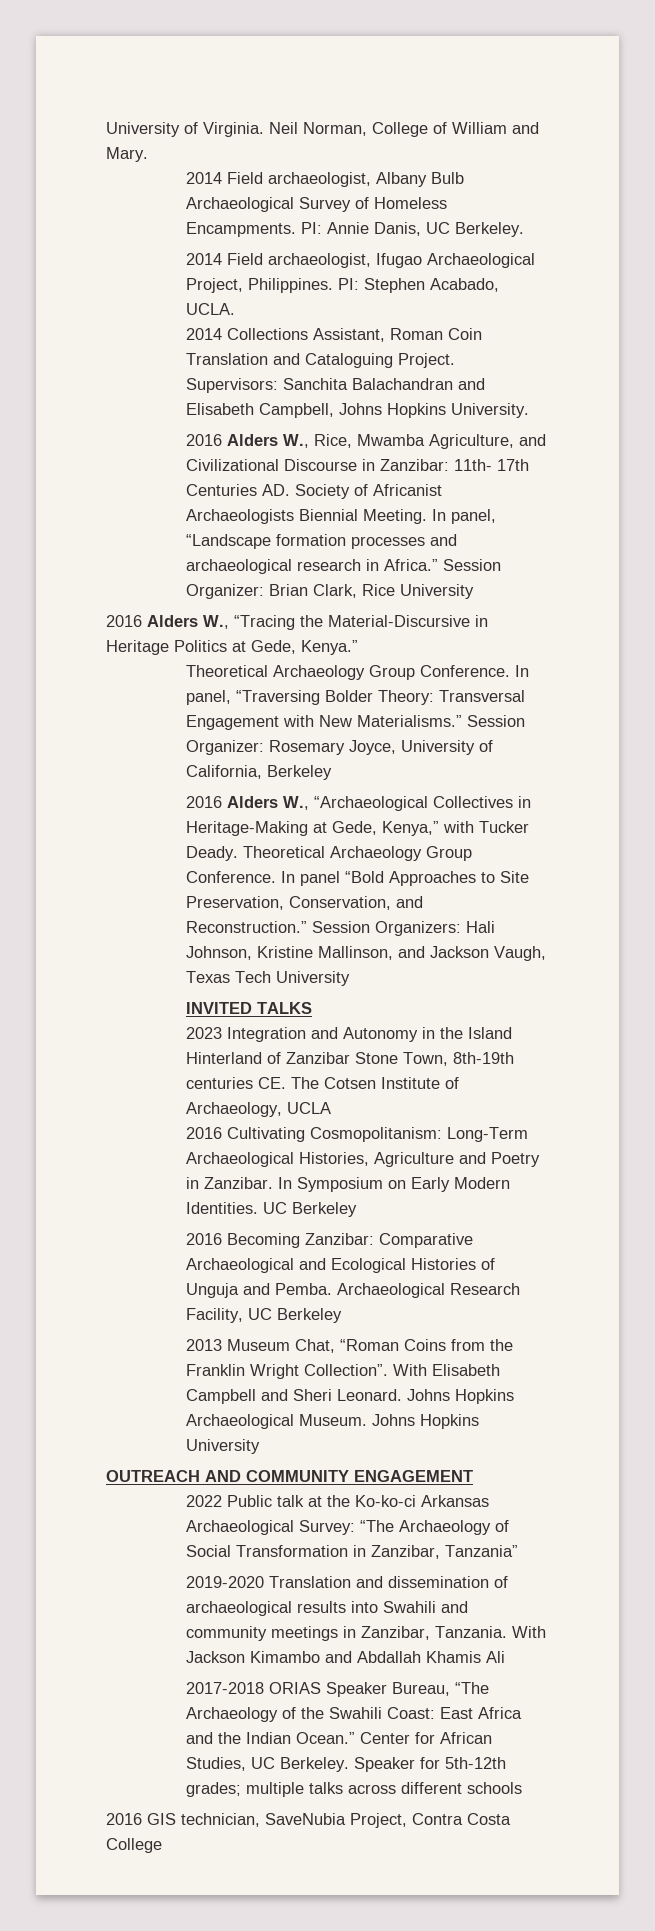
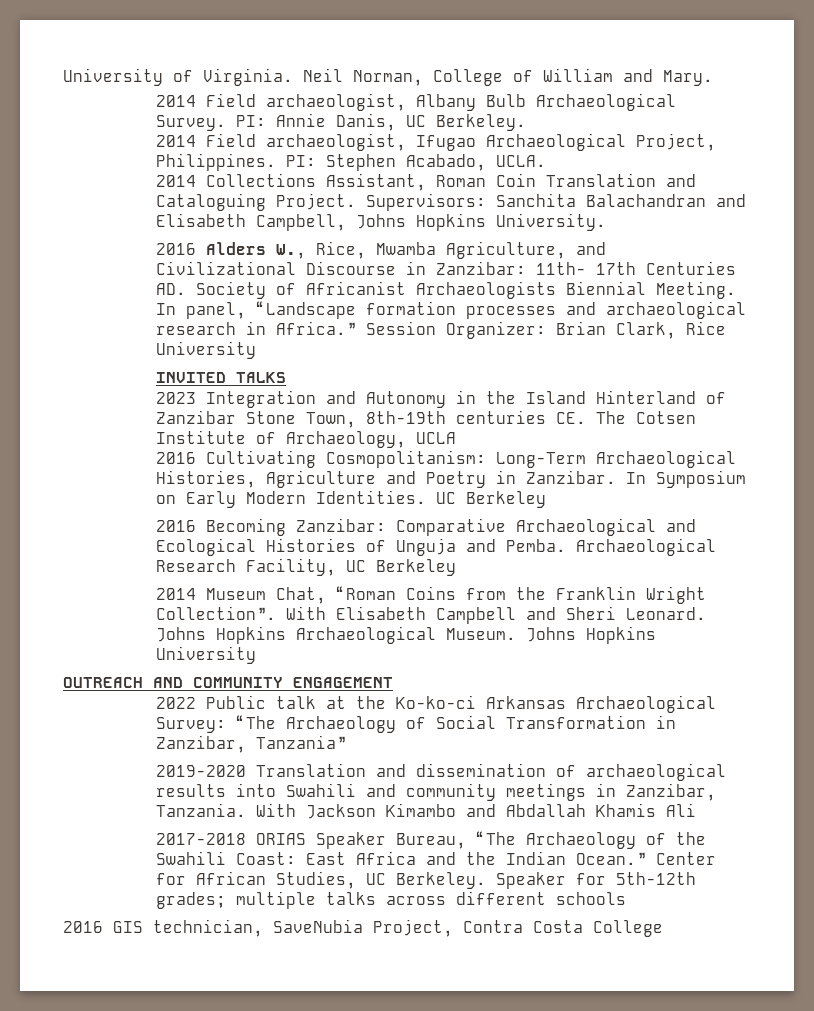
- 2014 Field archaeologist, Albany Bulb Archaeological Survey of Homeless Encampments.
+ 2014 Field archaeologist, Albany Bulb Archaeological Survey.
- 2016 Alders W., “Tracing the Material-Discursive in Heritage Politics at Gede, Kenya.”
- Theoretical Archaeology Group Conference. In panel, “Traversing Bolder Theory: Transversal Engagement with New Materialisms.” Session Organizer: Rosemary Joyce, University of California, Berkeley
- 2016 Alders W., “Archaeological Collectives in Heritage-Making at Gede, Kenya,” with Tucker Deady. Theoretical Archaeology Group Conference. In panel “Bold Approaches to Site Preservation, Conservation, and Reconstruction.” Session Organizers: Hali Johnson, Kristine Mallinson, and Jackson Vaugh, Texas Tech University
- 2013 Museum Chat, “Roman Coins from the Franklin Wright Collection”.
+ 2014 Museum Chat, “Roman Coins from the Franklin Wright Collection”.

